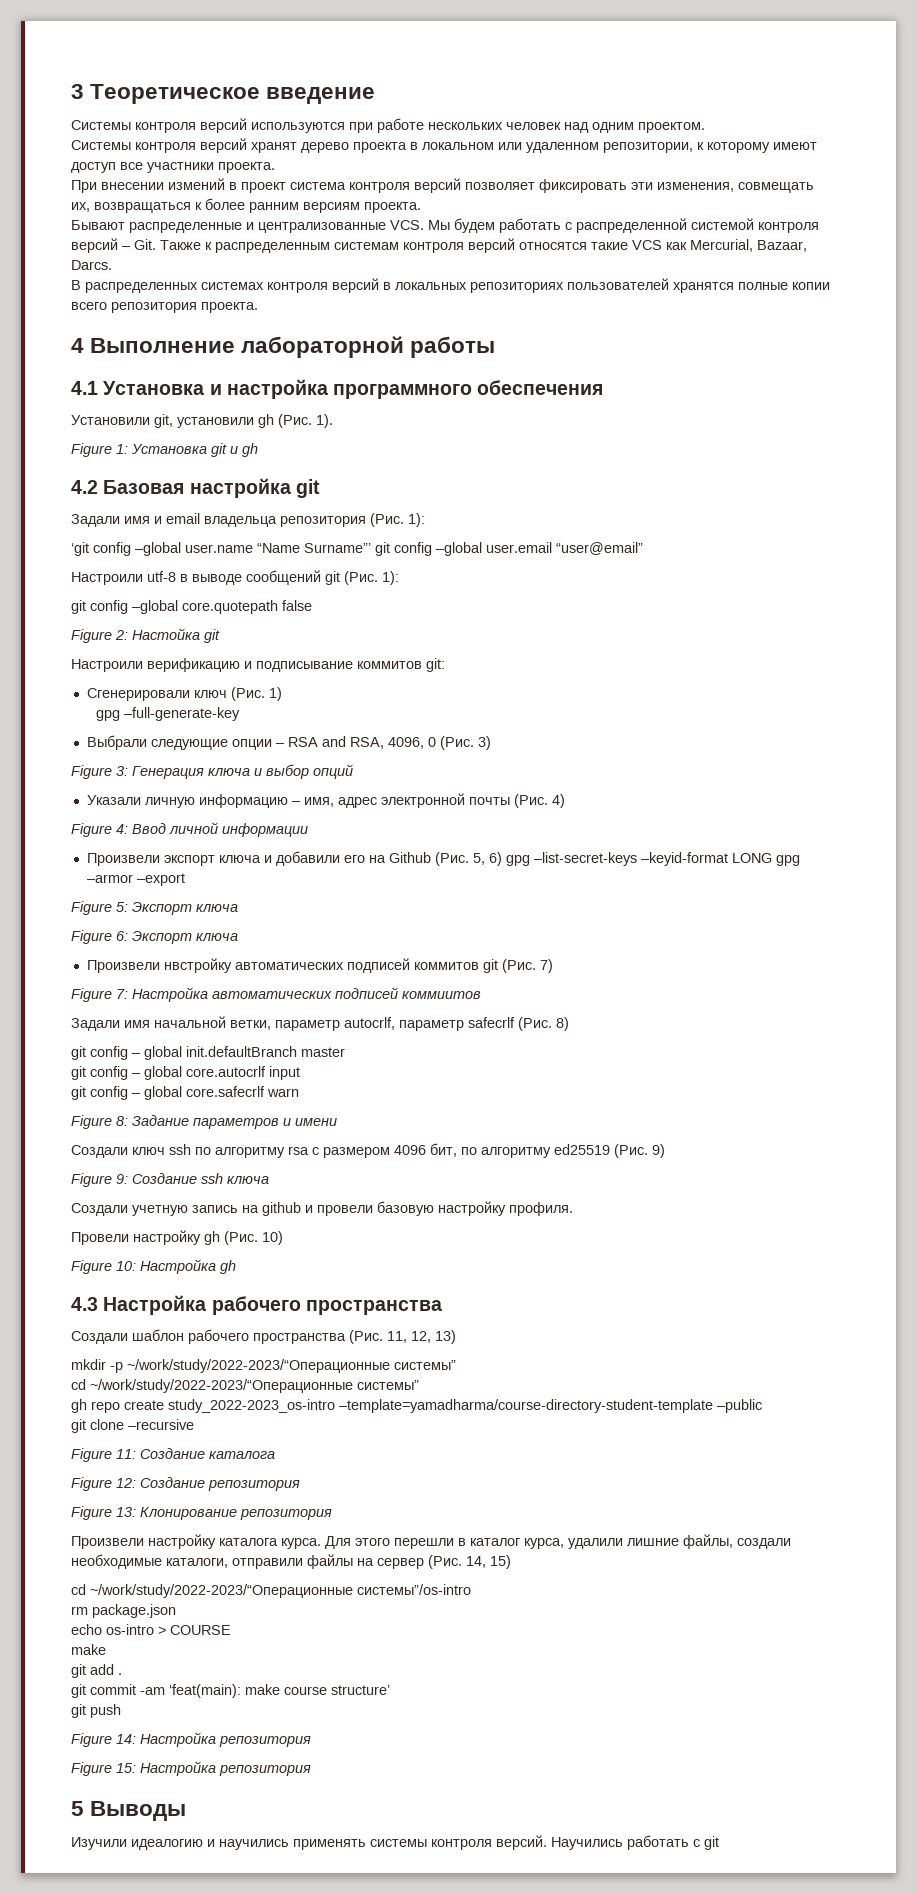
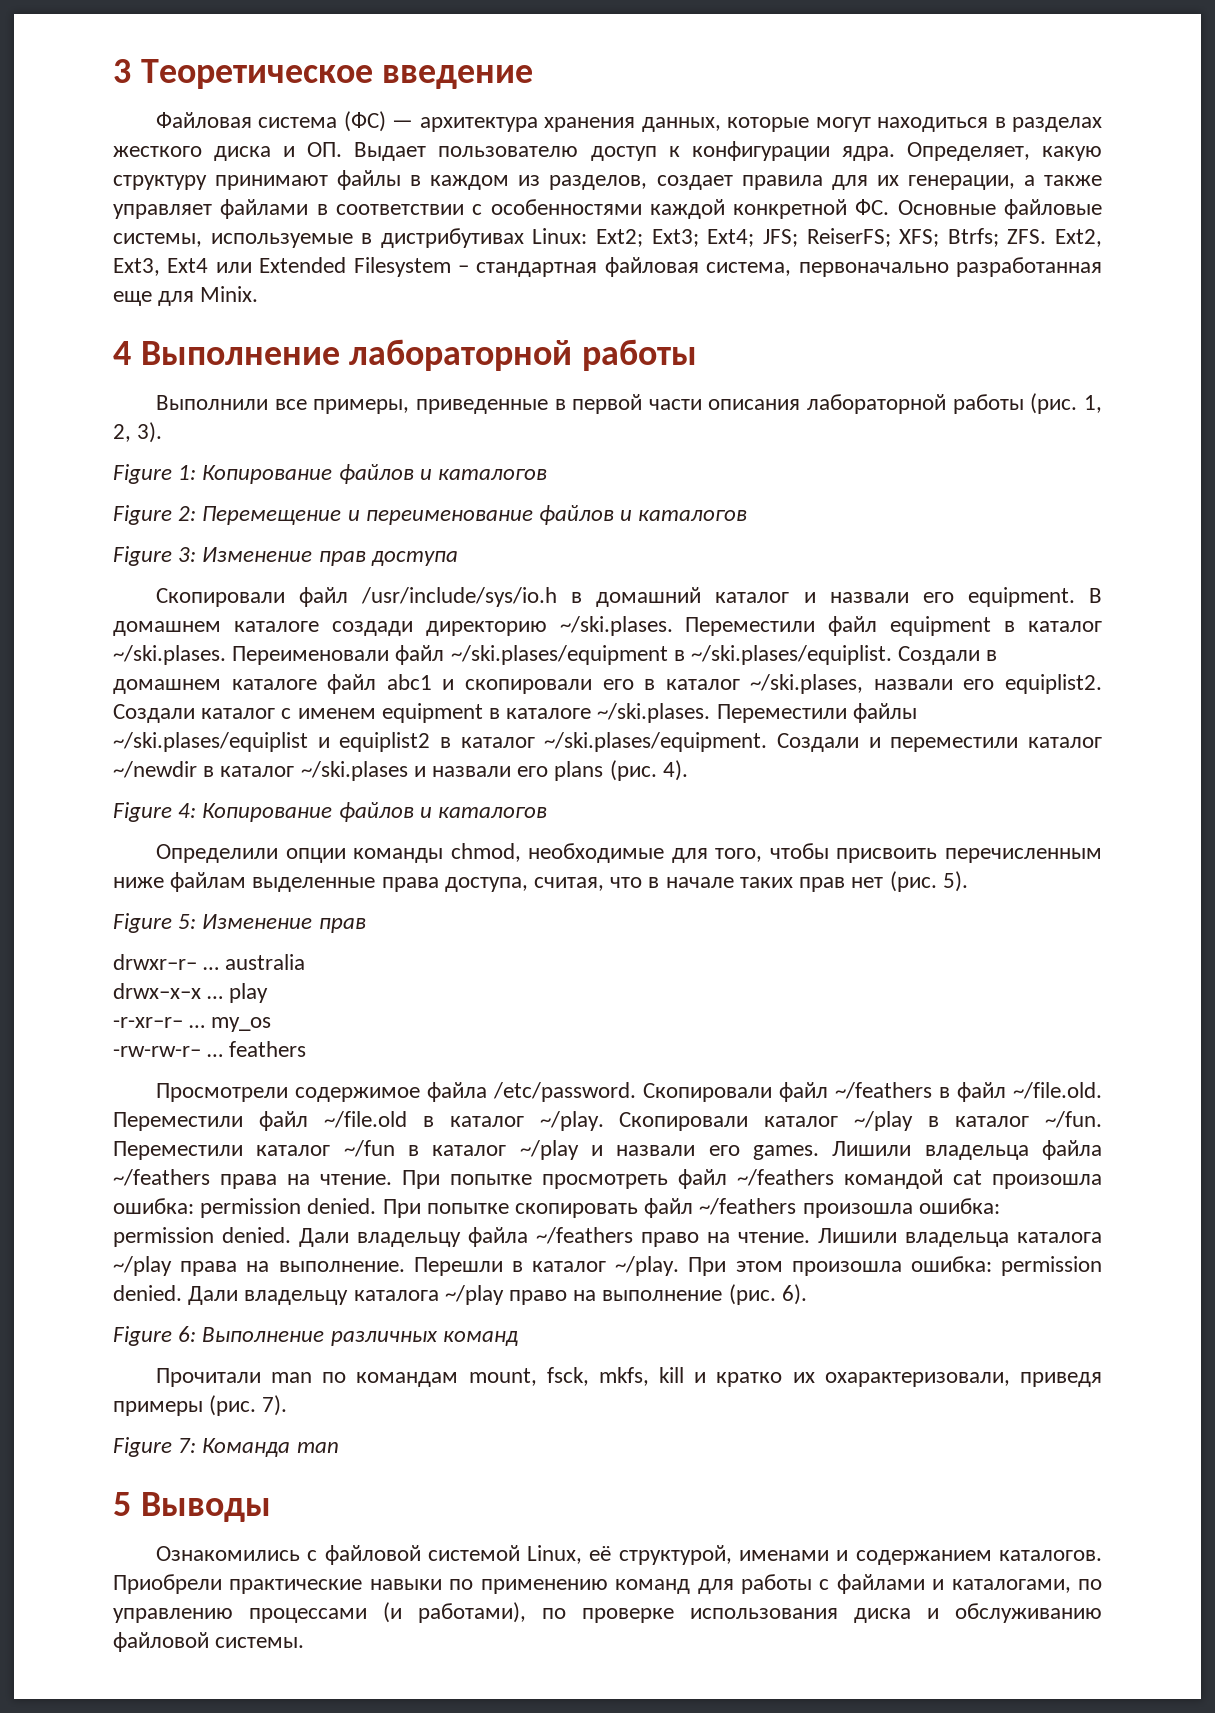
- Системы контроля версий используются при работе нескольких человек над одним проектом.
- Системы контроля версий хранят дерево проекта в локальном или удаленном репозитории, к которому имеют доступ все участники проекта.
- При внесении измений в проект система контроля версий позволяет фиксировать эти изменения, совмещать их, возвращаться к более ранним версиям проекта.
- Бывают распределенные и централизованные VCS. Мы будем работать с распределенной системой контроля версий – Git. Также к распределенным системам контроля версий относятся такие VCS как Mercurial, Bazaar, Darcs.
- В распределенных системах контроля версий в локальных репозиториях пользователей хранятся полные копии всего репозитория проекта.
+ Файловая система (ФС) — архитектура хранения данных, которые могут находиться в разделах жесткого диска и ОП. Выдает пользователю доступ к конфигурации ядра. Определяет, какую структуру принимают файлы в каждом из разделов, создает правила для их генерации, а также управляет файлами в соответствии с особенностями каждой конкретной ФС. Основные файловые системы, используемые в дистрибутивах Linux: Ext2; Ext3; Ext4; JFS; ReiserFS; XFS; Btrfs; ZFS. Ext2, Ext3, Ext4 или Extended Filesystem – стандартная файловая система, первоначально разработанная еще для Minix.
  4 Выполнение лабораторной работы
- 4.1 Установка и настройка программного обеспечения
- Установили git, установили gh (Рис. 1).
- Figure 1: Установка git и gh
- 4.2 Базовая настройка git
- Задали имя и email владельца репозитория (Рис. 1):
- ‘git config –global user.name “Name Surname”’ git config –global user.email “user@email”
- Настроили utf-8 в выводе сообщений git (Рис. 1):
- git config –global core.quotepath false
- Figure 2: Настойка git
- Настроили верификацию и подписывание коммитов git:
- Сгенерировали ключ (Рис. 1)
- gpg –full-generate-key
- Выбрали следующие опции – RSA and RSA, 4096, 0 (Рис. 3)
- Figure 3: Генерация ключа и выбор опций
- Указали личную информацию – имя, адрес электронной почты (Рис. 4)
- Figure 4: Ввод личной информации
- Произвели экспорт ключа и добавили его на Github (Рис. 5, 6) gpg –list-secret-keys –keyid-format LONG gpg –armor –export
- Figure 5: Экспорт ключа
- Figure 6: Экспорт ключа
- Произвели нвстройку автоматических подписей коммитов git (Рис. 7)
- Figure 7: Настройка автоматических подписей коммиитов
- Задали имя начальной ветки, параметр autocrlf, параметр safecrlf (Рис. 8)
- git config – global init.defaultBranch master
- git config – global core.autocrlf input
- git config – global core.safecrlf warn
- Figure 8: Задание параметров и имени
- Создали ключ ssh по алгоритму rsa с размером 4096 бит, по алгоритму ed25519 (Рис. 9)
- Figure 9: Создание ssh ключа
- Создали учетную запись на github и провели базовую настройку профиля.
- Провели настройку gh (Рис. 10)
- Figure 10: Настройка gh
- 4.3 Настройка рабочего пространства
- Создали шаблон рабочего пространства (Рис. 11, 12, 13)
- mkdir -p ~/work/study/2022-2023/“Операционные системы”
- cd ~/work/study/2022-2023/“Операционные системы”
- gh repo create study_2022-2023_os-intro –template=yamadharma/course-directory-student-template –public
- git clone –recursive
- Figure 11: Создание каталога
- Figure 12: Создание репозитория
- Figure 13: Клонирование репозитория
- Произвели настройку каталога курса. Для этого перешли в каталог курса, удалили лишние файлы, создали необходимые каталоги, отправили файлы на сервер (Рис. 14, 15)
- cd ~/work/study/2022-2023/“Операционные системы”/os-intro
- rm package.json
- echo os-intro > COURSE
- make
- git add .
- git commit -am ‘feat(main): make course structure’
- git push
- Figure 14: Настройка репозитория
- Figure 15: Настройка репозитория
+ Выполнили все примеры, приведенные в первой части описания лабораторной работы (рис. 1, 2, 3).
+ Figure 1: Копирование файлов и каталогов
+ Figure 2: Перемещение и переименование файлов и каталогов
+ Figure 3: Изменение прав доступа
+ Скопировали файл /usr/include/sys/io.h в домашний каталог и назвали его equipment. В домашнем каталоге создади директорию ~/ski.plases. Переместили файл equipment в каталог ~/ski.plases. Переименовали файл ~/ski.plases/equipment в ~/ski.plases/equiplist. Создали в домашнем каталоге файл abc1 и скопировали его в каталог ~/ski.plases, назвали его equiplist2. Создали каталог с именем equipment в каталоге ~/ski.plases. Переместили файлы ~/ski.plases/equiplist и equiplist2 в каталог ~/ski.plases/equipment. Создали и переместили каталог ~/newdir в каталог ~/ski.plases и назвали его plans (рис. 4).
+ Figure 4: Копирование файлов и каталогов
+ Определили опции команды chmod, необходимые для того, чтобы присвоить перечисленным ниже файлам выделенные права доступа, считая, что в начале таких прав нет (рис. 5).
+ Figure 5: Изменение прав
+ drwxr–r– … australia
+ drwx–x–x … play
+ -r-xr–r– … my_os
+ -rw-rw-r– … feathers
+ Просмотрели содержимое файла /etc/password. Скопировали файл ~/feathers в файл ~/file.old. Переместили файл ~/file.old в каталог ~/play. Скопировали каталог ~/play в каталог ~/fun. Переместили каталог ~/fun в каталог ~/play и назвали его games. Лишили владельца файла ~/feathers права на чтение. При попытке просмотреть файл ~/feathers командой cat произошла ошибка: permission denied. При попытке скопировать файл ~/feathers произошла ошибка: permission denied. Дали владельцу файла ~/feathers право на чтение. Лишили владельца каталога ~/play права на выполнение. Перешли в каталог ~/play. При этом произошла ошибка: permission denied. Дали владельцу каталога ~/play право на выполнение (рис. 6).
+ Figure 6: Выполнение различных команд
+ Прочитали man по командам mount, fsck, mkfs, kill и кратко их охарактеризовали, приведя примеры (рис. 7).
+ Figure 7: Команда man
  5 Выводы
- Изучили идеалогию и научились применять системы контроля версий. Научились работать с git
+ Ознакомились с файловой системой Linux, её структурой, именами и содержанием каталогов. Приобрели практические навыки по применению команд для работы с файлами и каталогами, по управлению процессами (и работами), по проверке использования диска и обслуживанию файловой системы.

